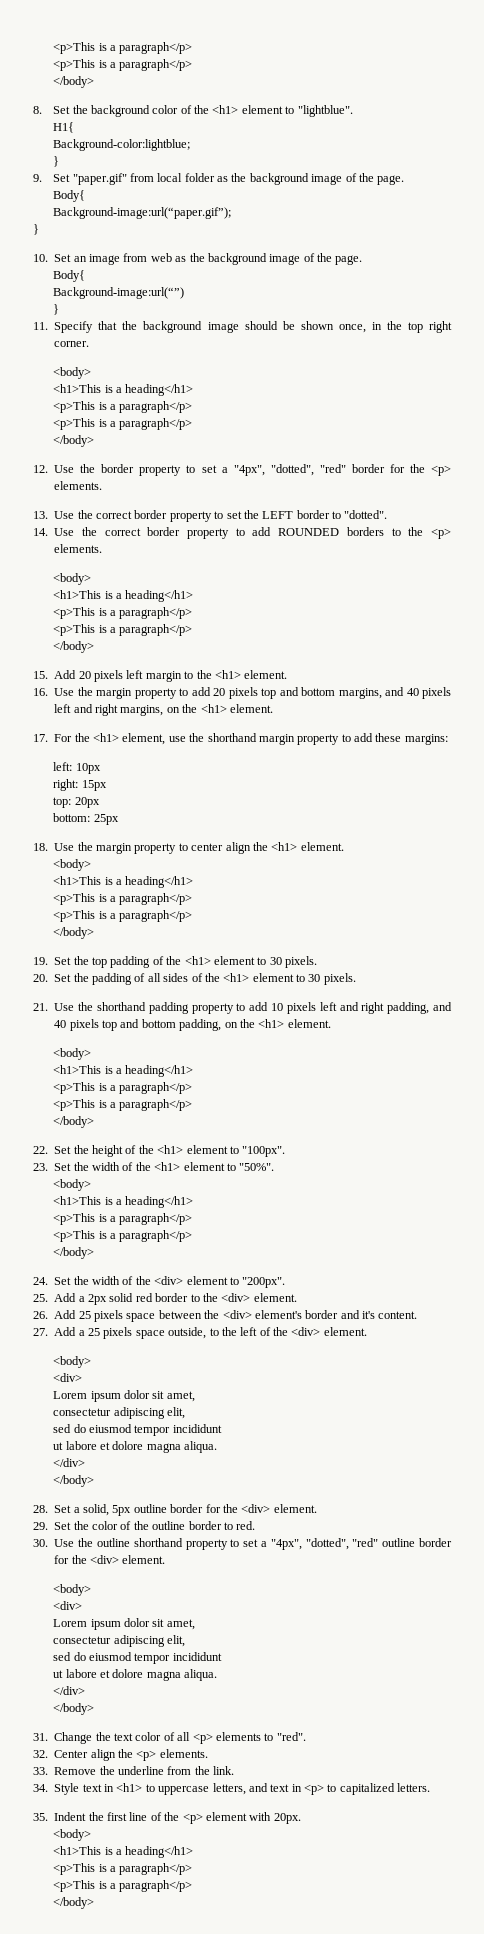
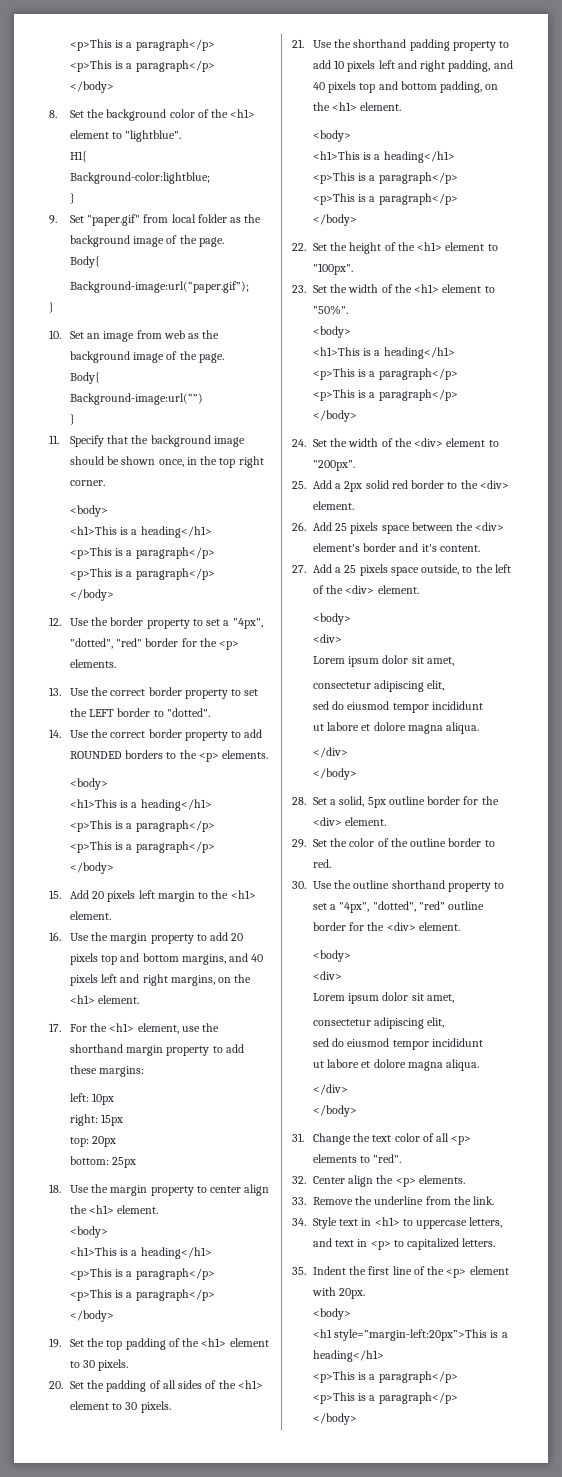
  35. Indent the first line of the <p> element with 20px.
  <body>
- <h1>This is a heading</h1>
+ <h1 style=”margin-left:20px”>This is a heading</h1>

